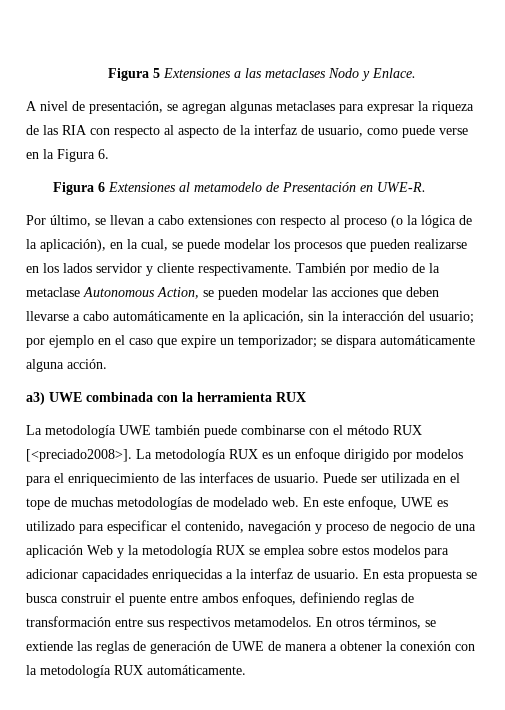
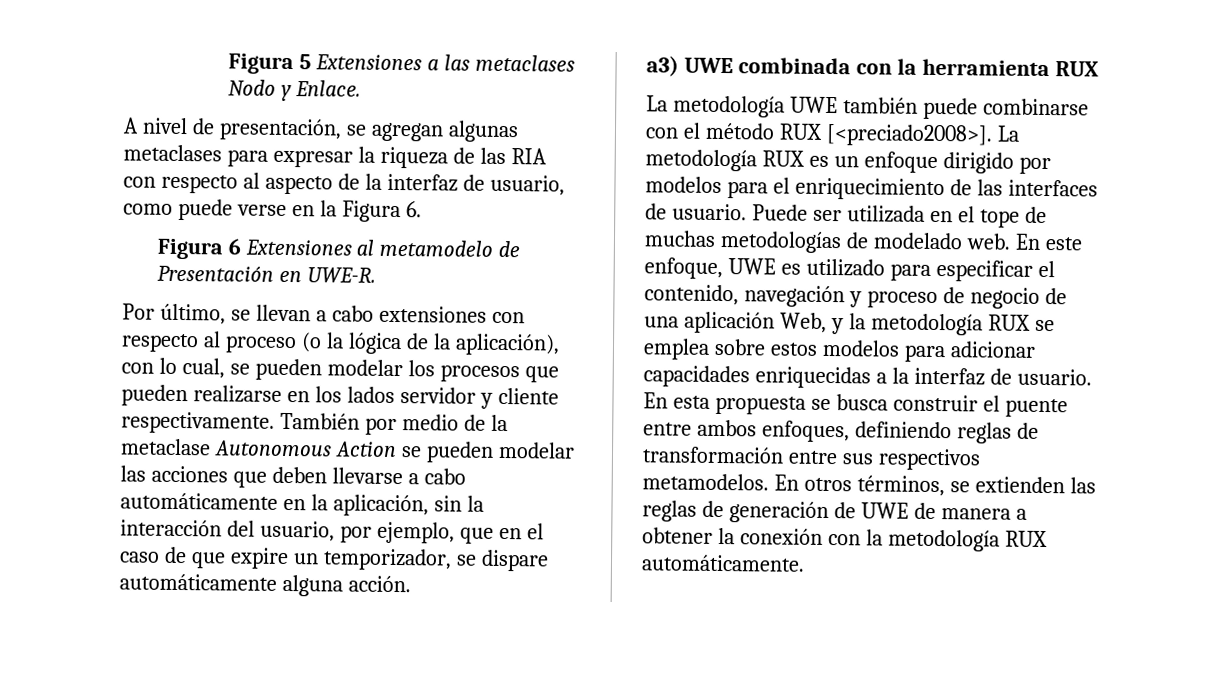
- Por último, se llevan a cabo extensiones con respecto al proceso (o la lógica de la aplicación), en la cual, se puede modelar los procesos que pueden realizarse en los lados servidor y cliente respectivamente.
+ Por último, se llevan a cabo extensiones con respecto al proceso (o la lógica de la aplicación), con lo cual, se pueden modelar los procesos que pueden realizarse en los lados servidor y cliente respectivamente.
- También por medio de la metaclase Autonomous Action, se pueden modelar las acciones que deben llevarse a cabo automáticamente en la aplicación, sin la interacción del usuario; por ejemplo en el caso que expire un temporizador; se dispara automáticamente alguna acción.
+ También por medio de la metaclase Autonomous Action se pueden modelar las acciones que deben llevarse a cabo automáticamente en la aplicación, sin la interacción del usuario, por ejemplo, que en el caso de que expire un temporizador, se dispare automáticamente alguna acción.
- En este enfoque, UWE es utilizado para especificar el contenido, navegación y proceso de negocio de una aplicación Web y la metodología RUX se emplea sobre estos modelos para adicionar capacidades enriquecidas a la interfaz de usuario.
+ En este enfoque, UWE es utilizado para especificar el contenido, navegación y proceso de negocio de una aplicación Web, y la metodología RUX se emplea sobre estos modelos para adicionar capacidades enriquecidas a la interfaz de usuario.
- En otros términos, se extiende las reglas de generación de UWE de manera a obtener la conexión con la metodología RUX automáticamente.
+ En otros términos, se extienden las reglas de generación de UWE de manera a obtener la conexión con la metodología RUX automáticamente.

